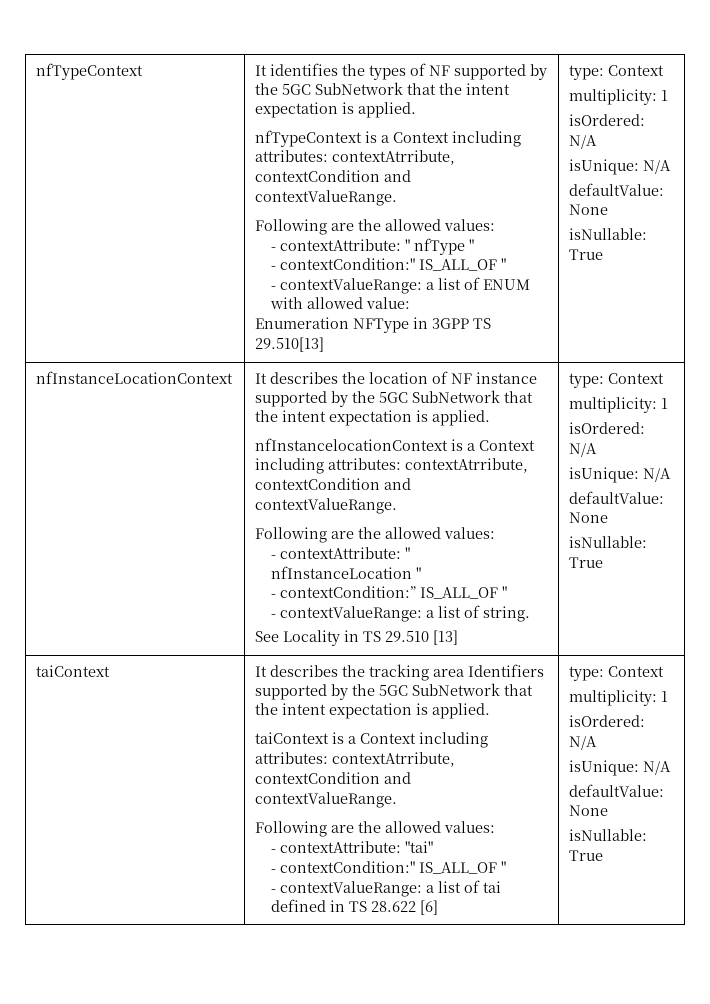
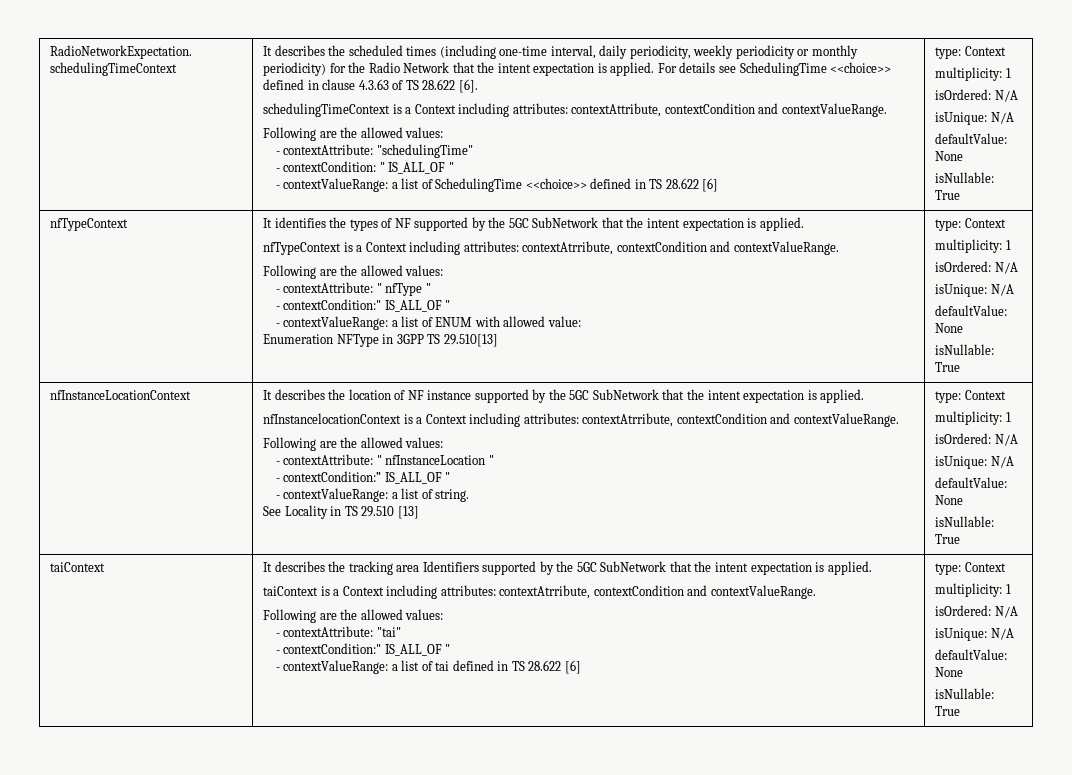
+ RadioNetworkExpectation. schedulingTimeContext | It describes the scheduled times (including one-time interval, daily periodicity, weekly periodicity or monthly periodicity) for the Radio Network that the intent expectation is applied. For details see SchedulingTime <<choice>> defined in clause 4.3.63 of TS 28.622 [6].
+ schedulingTimeContext is a Context including attributes: contextAttribute, contextCondition and contextValueRange.
+ Following are the allowed values:
+ - contextAttribute: "schedulingTime"
+ - contextCondition: " IS_ALL_OF "
+ - contextValueRange: a list of SchedulingTime <<choice>> defined in TS 28.622 [6] | type: Context
+ multiplicity: 1
+ isOrdered: N/A
+ isUnique: N/A
+ defaultValue: None
+ isNullable: True

